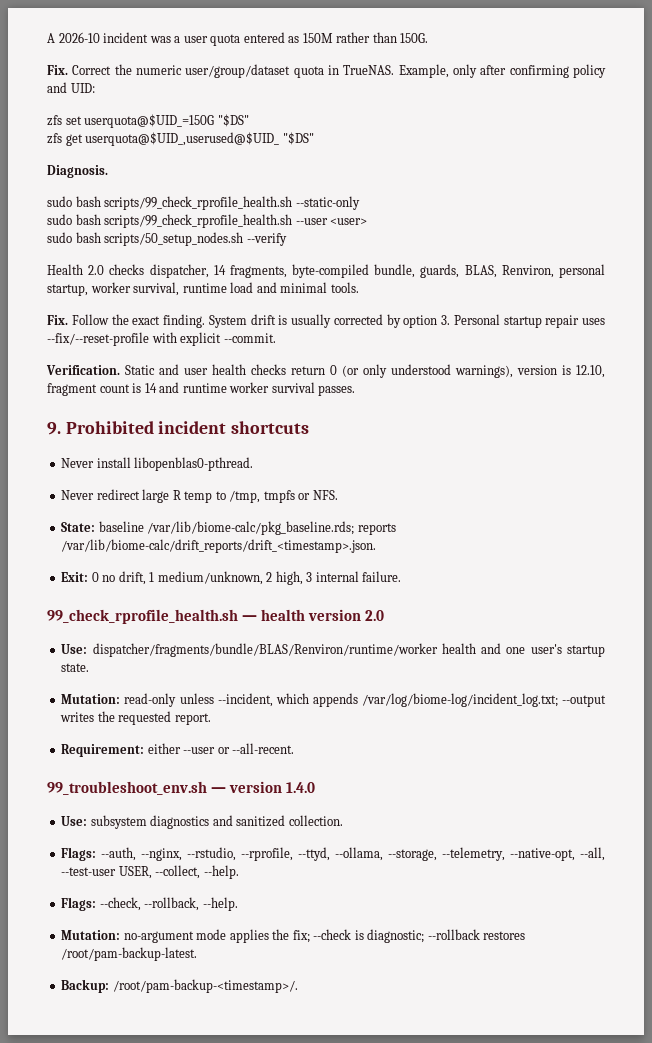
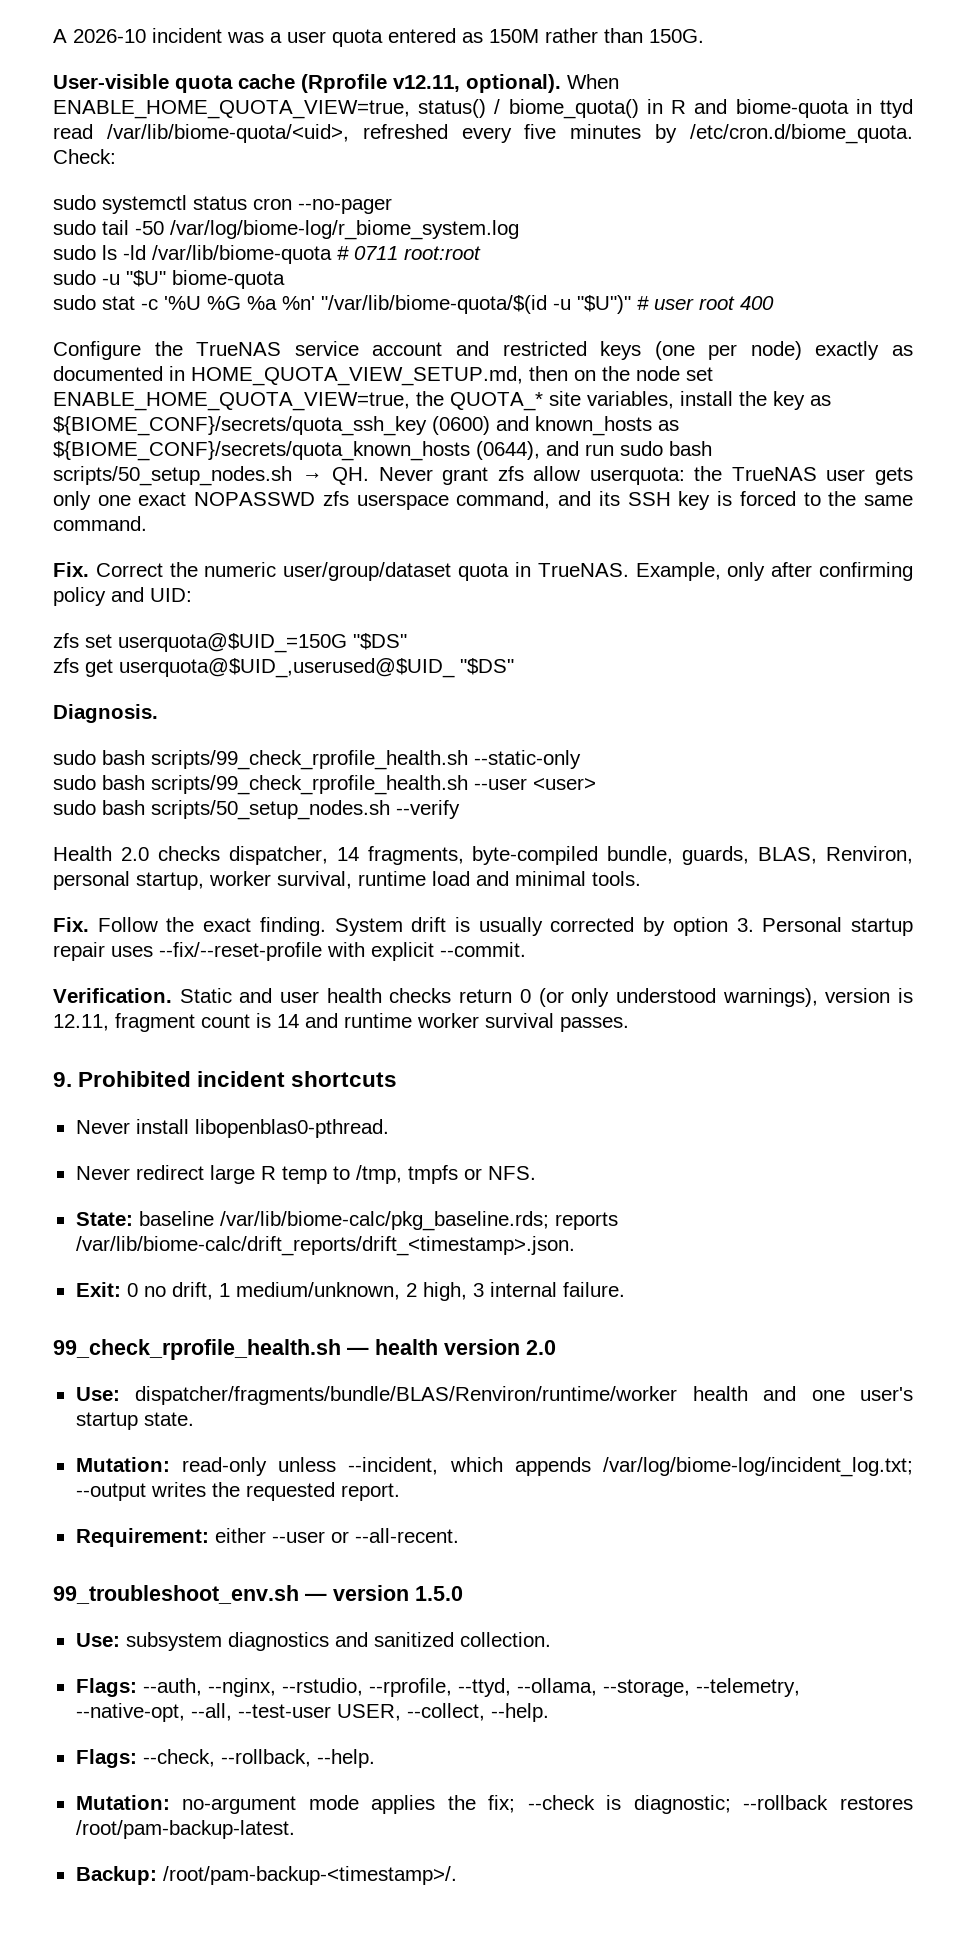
+ User-visible quota cache (Rprofile v12.11, optional). When ENABLE_HOME_QUOTA_VIEW=true, status() / biome_quota() in R and biome-quota in ttyd read /var/lib/biome-quota/<uid>, refreshed every five minutes by /etc/cron.d/biome_quota. Check:
+ sudo systemctl status cron --no-pager
+ sudo tail -50 /var/log/biome-log/r_biome_system.log
+ sudo ls -ld /var/lib/biome-quota # 0711 root:root
+ sudo -u "$U" biome-quota
+ sudo stat -c '%U %G %a %n' "/var/lib/biome-quota/$(id -u "$U")" # user root 400
+ Configure the TrueNAS service account and restricted keys (one per node) exactly as documented in HOME_QUOTA_VIEW_SETUP.md, then on the node set ENABLE_HOME_QUOTA_VIEW=true, the QUOTA_* site variables, install the key as ${BIOME_CONF}/secrets/quota_ssh_key (0600) and known_hosts as ${BIOME_CONF}/secrets/quota_known_hosts (0644), and run sudo bash scripts/50_setup_nodes.sh → QH. Never grant zfs allow userquota: the TrueNAS user gets only one exact NOPASSWD zfs userspace command, and its SSH key is forced to the same command.
- Static and user health checks return 0 (or only understood warnings), version is 12.10, fragment count is 14 and runtime worker survival passes.
+ Static and user health checks return 0 (or only understood warnings), version is 12.11, fragment count is 14 and runtime worker survival passes.
- 99_troubleshoot_env.sh — version 1.4.0
+ 99_troubleshoot_env.sh — version 1.5.0

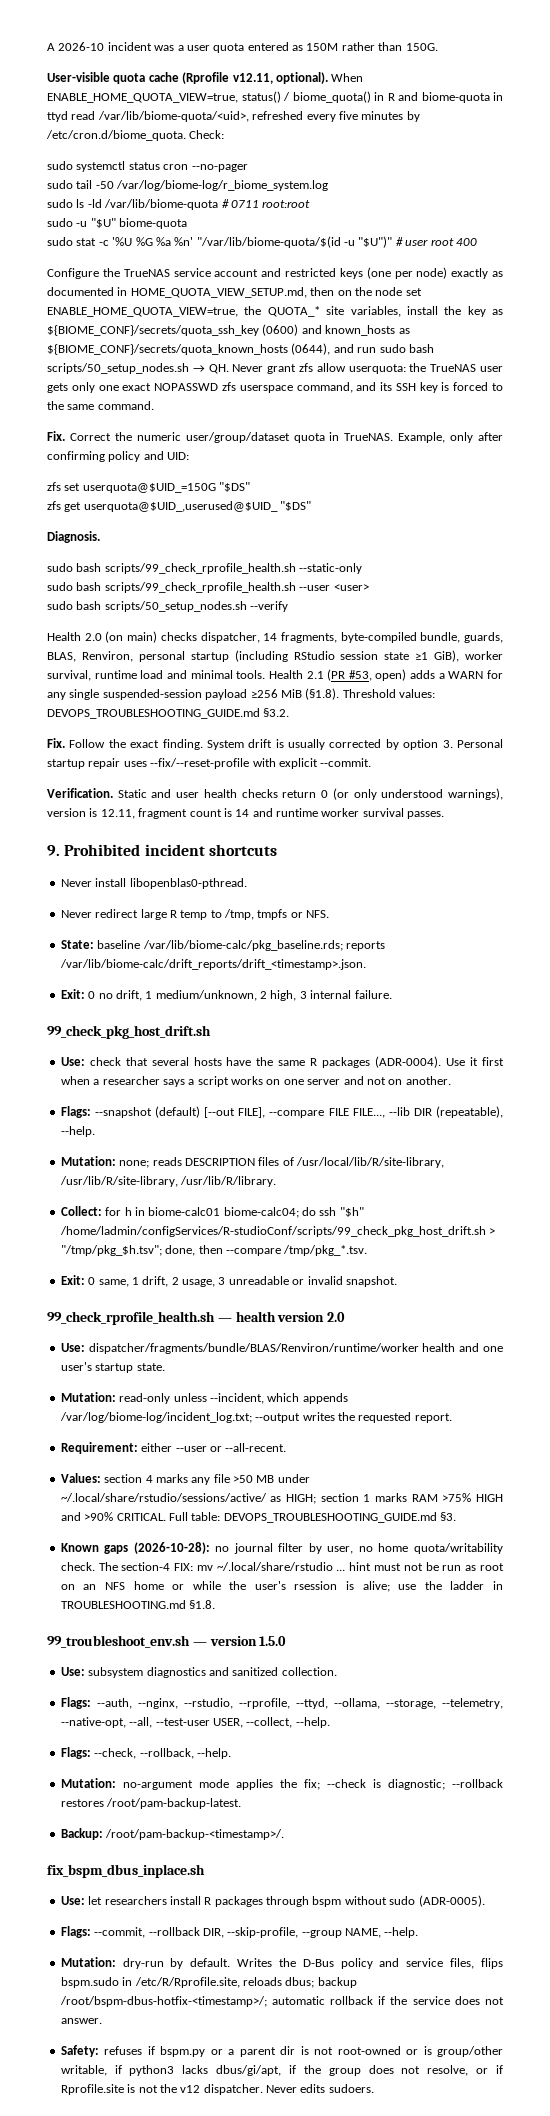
- Health 2.0 checks dispatcher, 14 fragments, byte-compiled bundle, guards, BLAS, Renviron, personal startup, worker survival, runtime load and minimal tools.
+ Health 2.0 (on main) checks dispatcher, 14 fragments, byte-compiled bundle, guards, BLAS, Renviron, personal startup (including RStudio session state ≥1 GiB), worker survival, runtime load and minimal tools. Health 2.1 (PR #53, open) adds a WARN for any single suspended-session payload ≥256 MiB (§1.8). Threshold values: DEVOPS_TROUBLESHOOTING_GUIDE.md §3.2.
+ 99_check_pkg_host_drift.sh
+ Use: check that several hosts have the same R packages (ADR-0004). Use it first when a researcher says a script works on one server and not on another.
+ Flags: --snapshot (default) [--out FILE], --compare FILE FILE..., --lib DIR (repeatable), --help.
+ Mutation: none; reads DESCRIPTION files of /usr/local/lib/R/site-library, /usr/lib/R/site-library, /usr/lib/R/library.
+ Collect: for h in biome-calc01 biome-calc04; do ssh "$h" /home/ladmin/configServices/R-studioConf/scripts/99_check_pkg_host_drift.sh > "/tmp/pkg_$h.tsv"; done, then --compare /tmp/pkg_*.tsv.
+ Exit: 0 same, 1 drift, 2 usage, 3 unreadable or invalid snapshot.
+ Values: section 4 marks any file >50 MB under ~/.local/share/rstudio/sessions/active/ as HIGH; section 1 marks RAM >75% HIGH and >90% CRITICAL. Full table: DEVOPS_TROUBLESHOOTING_GUIDE.md §3.
+ Known gaps (2026-10-28): no journal filter by user, no home quota/writability check. The section-4 FIX: mv ~/.local/share/rstudio ... hint must not be run as root on an NFS home or while the user's rsession is alive; use the ladder in TROUBLESHOOTING.md §1.8.
+ fix_bspm_dbus_inplace.sh
+ Use: let researchers install R packages through bspm without sudo (ADR-0005).
+ Flags: --commit, --rollback DIR, --skip-profile, --group NAME, --help.
+ Mutation: dry-run by default. Writes the D-Bus policy and service files, flips bspm.sudo in /etc/R/Rprofile.site, reloads dbus; backup /root/bspm-dbus-hotfix-<timestamp>/; automatic rollback if the service does not answer.
+ Safety: refuses if bspm.py or a parent dir is not root-owned or is group/other writable, if python3 lacks dbus/gi/apt, if the group does not resolve, or if Rprofile.site is not the v12 dispatcher. Never edits sudoers.

